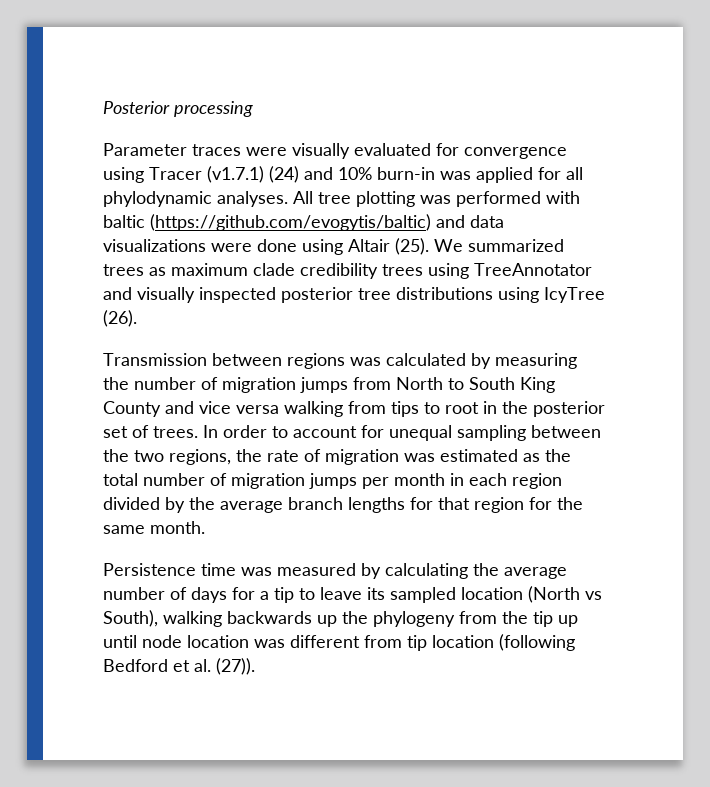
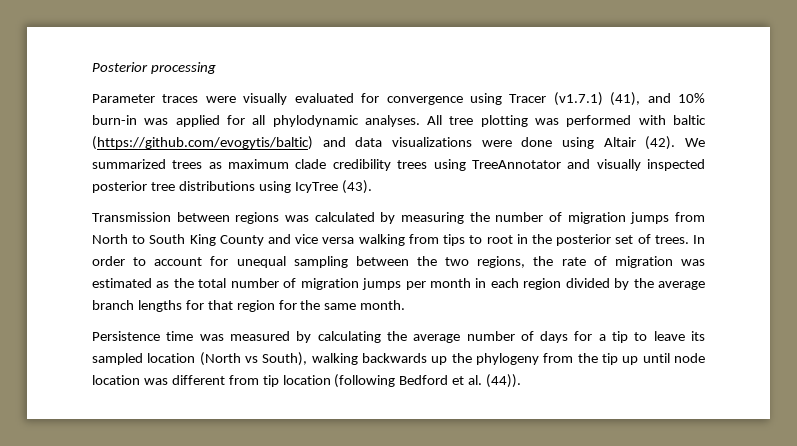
- Parameter traces were visually evaluated for convergence using Tracer (v1.7.1) (24) and 10% burn-in was applied for all phylodynamic analyses.
+ Parameter traces were visually evaluated for convergence using Tracer (v1.7.1) (41), and 10% burn-in was applied for all phylodynamic analyses.
- All tree plotting was performed with baltic (https://github.com/evogytis/baltic) and data visualizations were done using Altair (25).
+ All tree plotting was performed with baltic (https://github.com/evogytis/baltic) and data visualizations were done using Altair (42).
- We summarized trees as maximum clade credibility trees using TreeAnnotator and visually inspected posterior tree distributions using IcyTree (26).
+ We summarized trees as maximum clade credibility trees using TreeAnnotator and visually inspected posterior tree distributions using IcyTree (43).
- Persistence time was measured by calculating the average number of days for a tip to leave its sampled location (North vs South), walking backwards up the phylogeny from the tip up until node location was different from tip location (following Bedford et al. (27)).
+ Persistence time was measured by calculating the average number of days for a tip to leave its sampled location (North vs South), walking backwards up the phylogeny from the tip up until node location was different from tip location (following Bedford et al. (44)).

